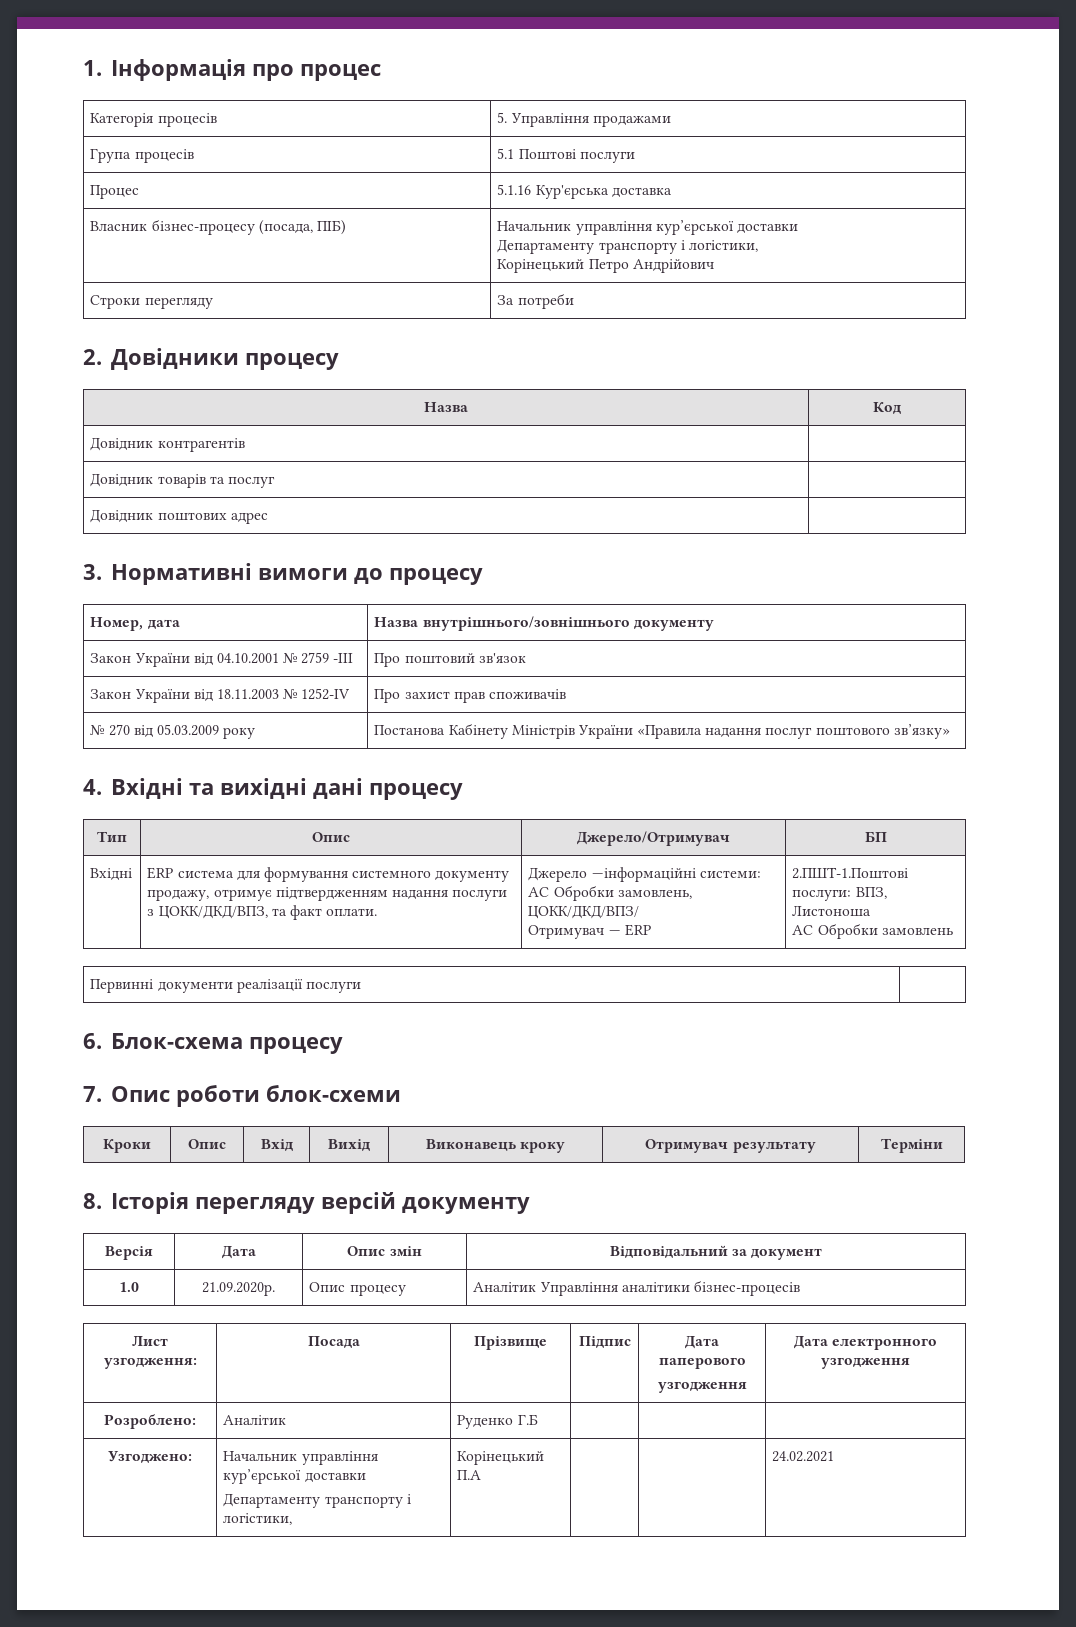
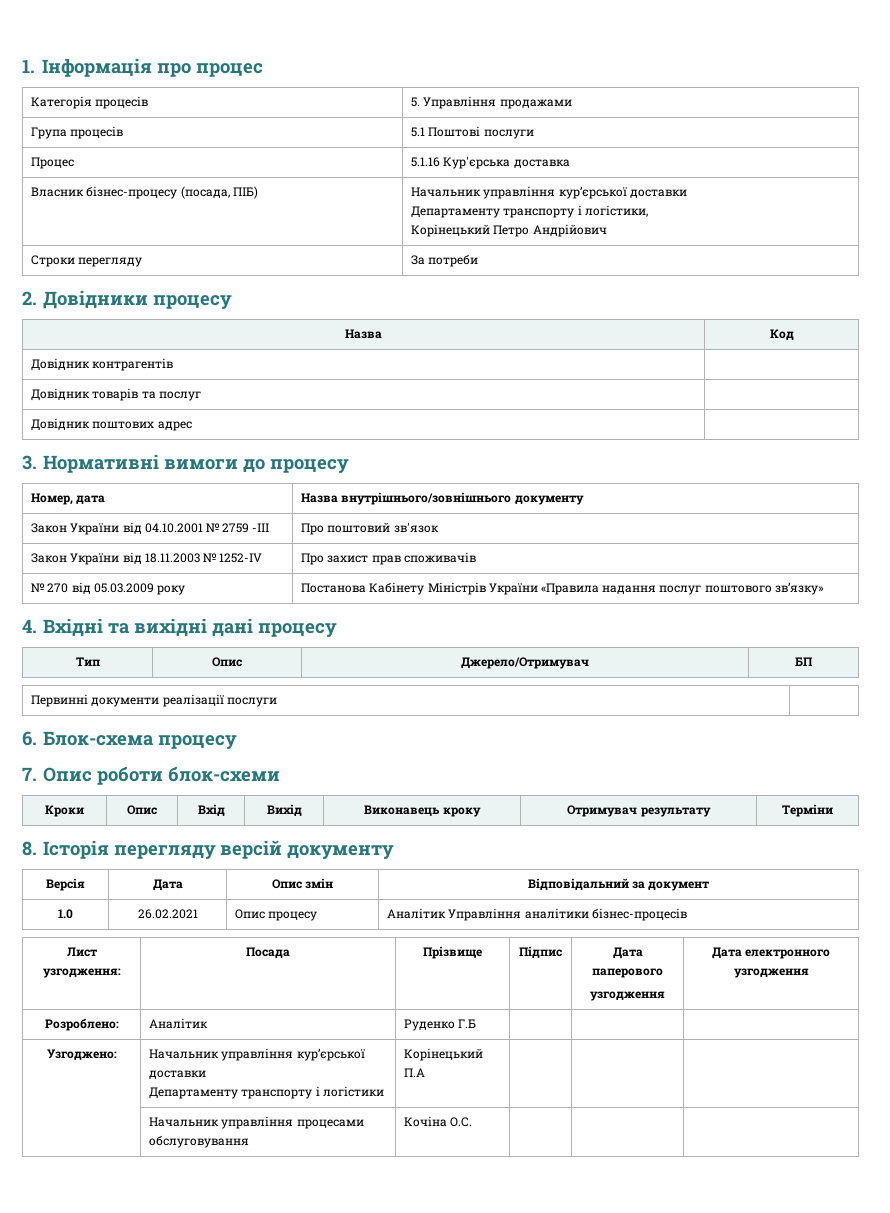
- Вхідні | ERP система для формування системного документу продажу, отримує підтвердженням надання послуги з ЦОКК/ДКД/ВПЗ, та факт оплати. | Джерело —інформаційні системи: АС Обробки замовлень, ЦОКК/ДКД/ВПЗ/
- Отримувач — ERP | 2.ПШТ-1.Поштові послуги: ВПЗ, Листоноша
- АС Обробки замовлень
- 1.0 | 21.09.2020р. | Опис процесу | Аналітик Управління аналітики бізнес-процесів
+ 1.0 | 26.02.2021 | Опис процесу | Аналітик Управління аналітики бізнес-процесів
  Узгоджено: | Начальник управління кур’єрської доставки
- Департаменту транспорту і логістики, | Корінецький П.А | | | 24.02.2021
+ Департаменту транспорту і логістики | Корінецький П.А | | |
+ | Начальник управління процесами обслуговування | Кочіна О.С. | | |

